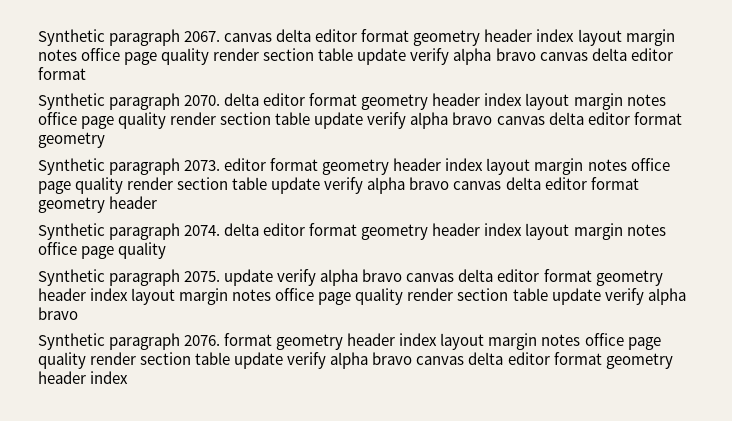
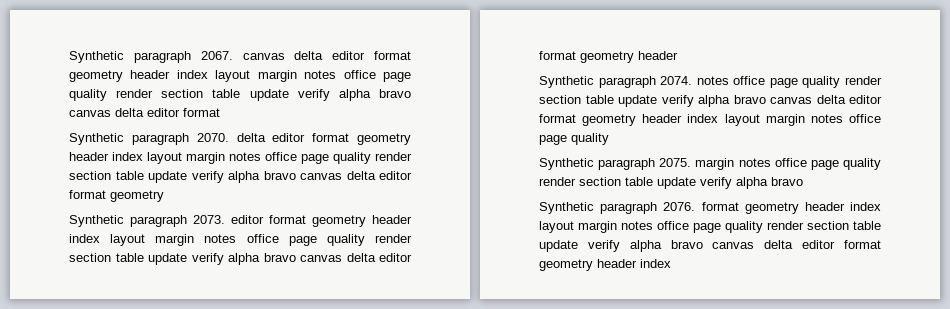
- Synthetic paragraph 2074. delta editor format geometry header index layout margin notes office page quality
+ Synthetic paragraph 2074. notes office page quality render section table update verify alpha bravo canvas delta editor format geometry header index layout margin notes office page quality
- Synthetic paragraph 2075. update verify alpha bravo canvas delta editor format geometry header index layout margin notes office page quality render section table update verify alpha bravo
+ Synthetic paragraph 2075. margin notes office page quality render section table update verify alpha bravo

